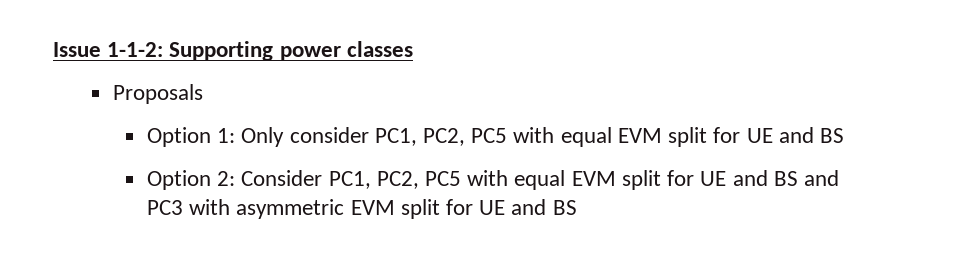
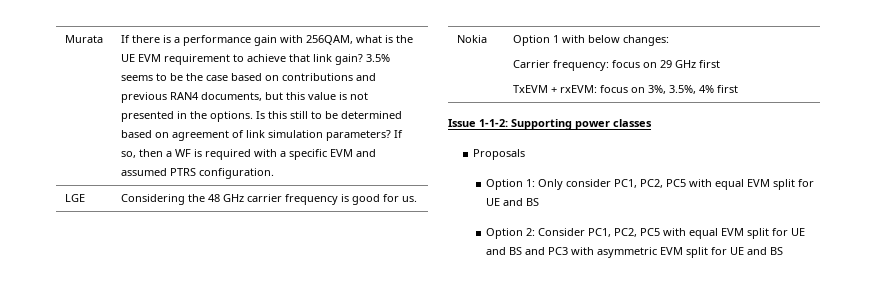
+ Murata | If there is a performance gain with 256QAM, what is the UE EVM requirement to achieve that link gain? 3.5% seems to be the case based on contributions and previous RAN4 documents, but this value is not presented in the options. Is this still to be determined based on agreement of link simulation parameters? If so, then a WF is required with a specific EVM and assumed PTRS configuration.
+ LGE | Considering the 48 GHz carrier frequency is good for us.
+ Nokia | Option 1 with below changes:
+ Carrier frequency: focus on 29 GHz first
+ TxEVM + rxEVM: focus on 3%, 3.5%, 4% first

